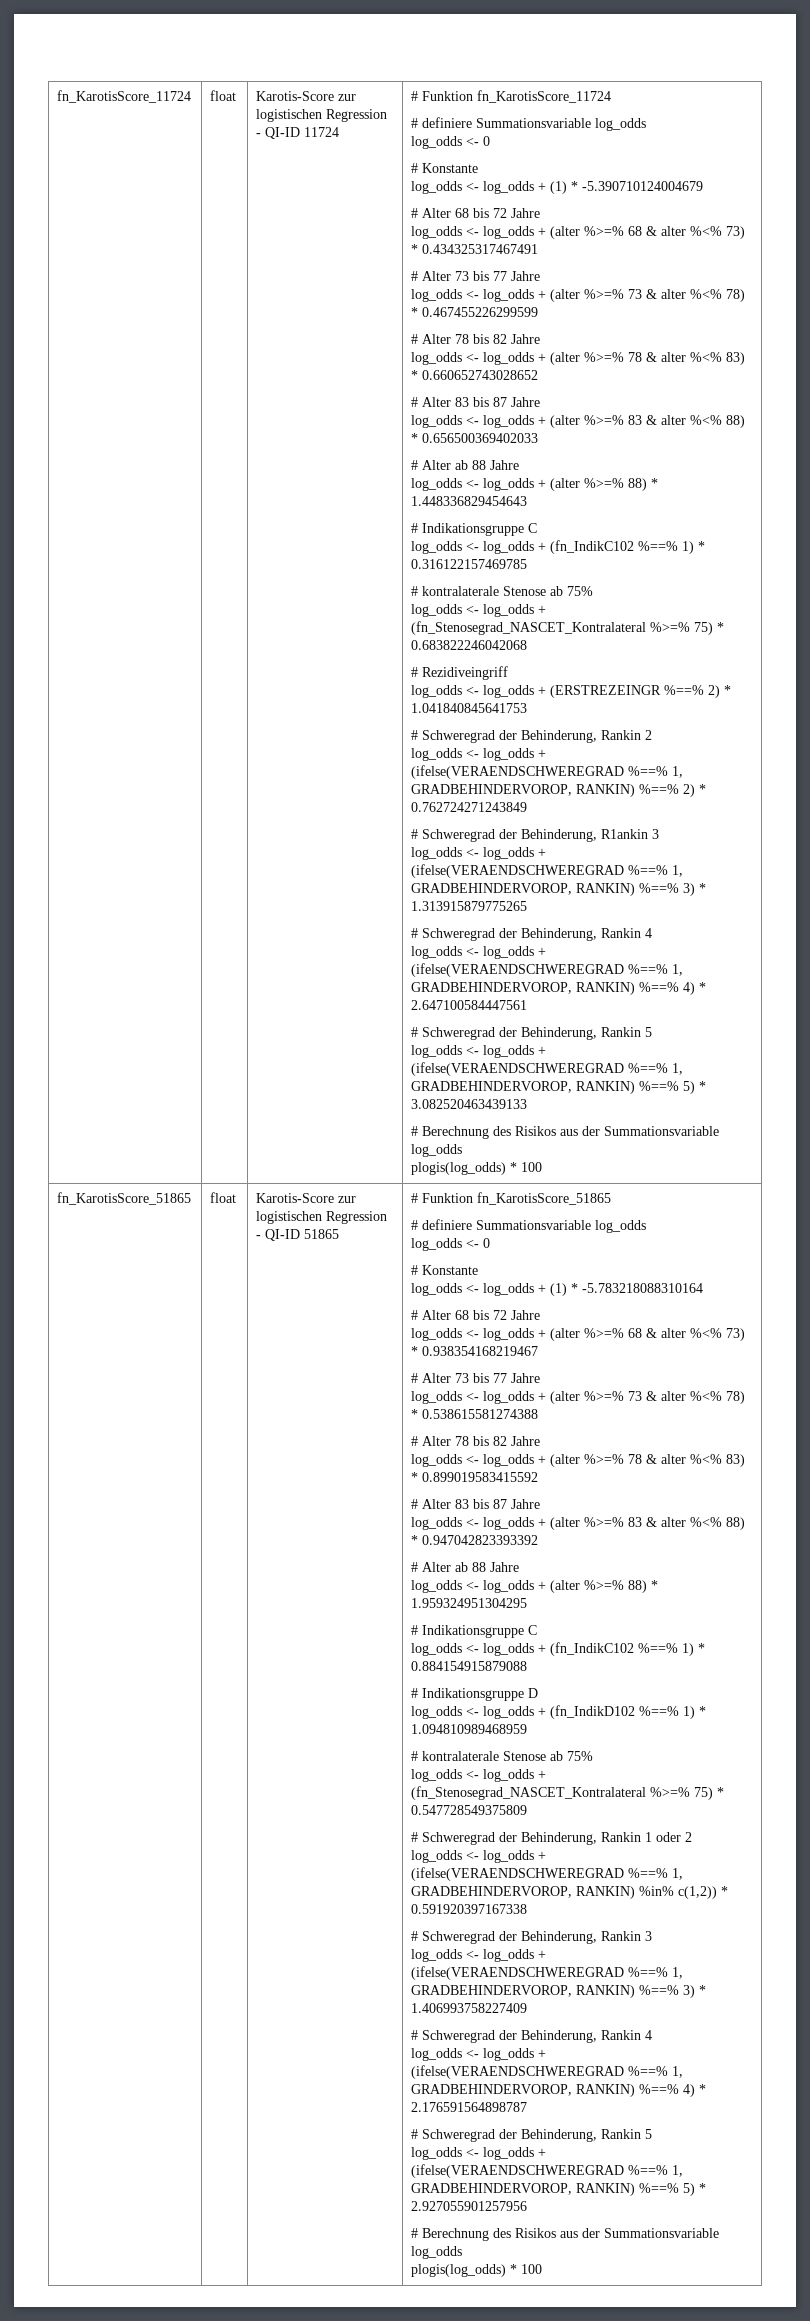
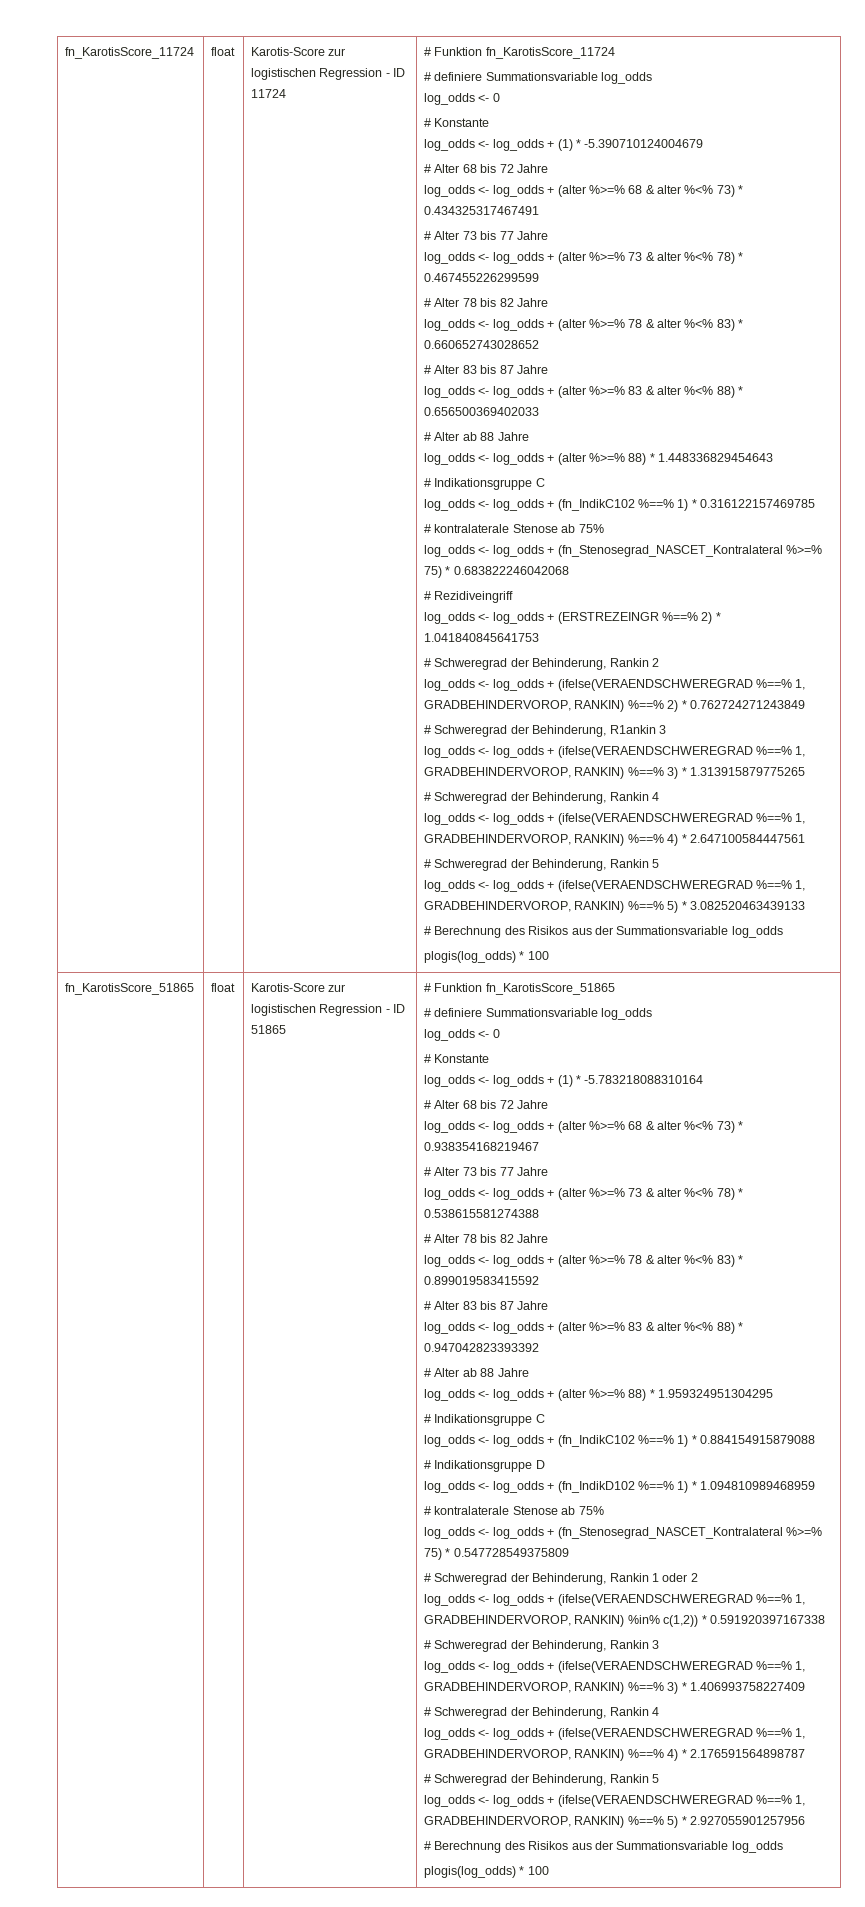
- Karotis-Score zur logistischen Regression - QI-ID 11724
+ Karotis-Score zur logistischen Regression - ID 11724
- Karotis-Score zur logistischen Regression - QI-ID 51865
+ Karotis-Score zur logistischen Regression - ID 51865

